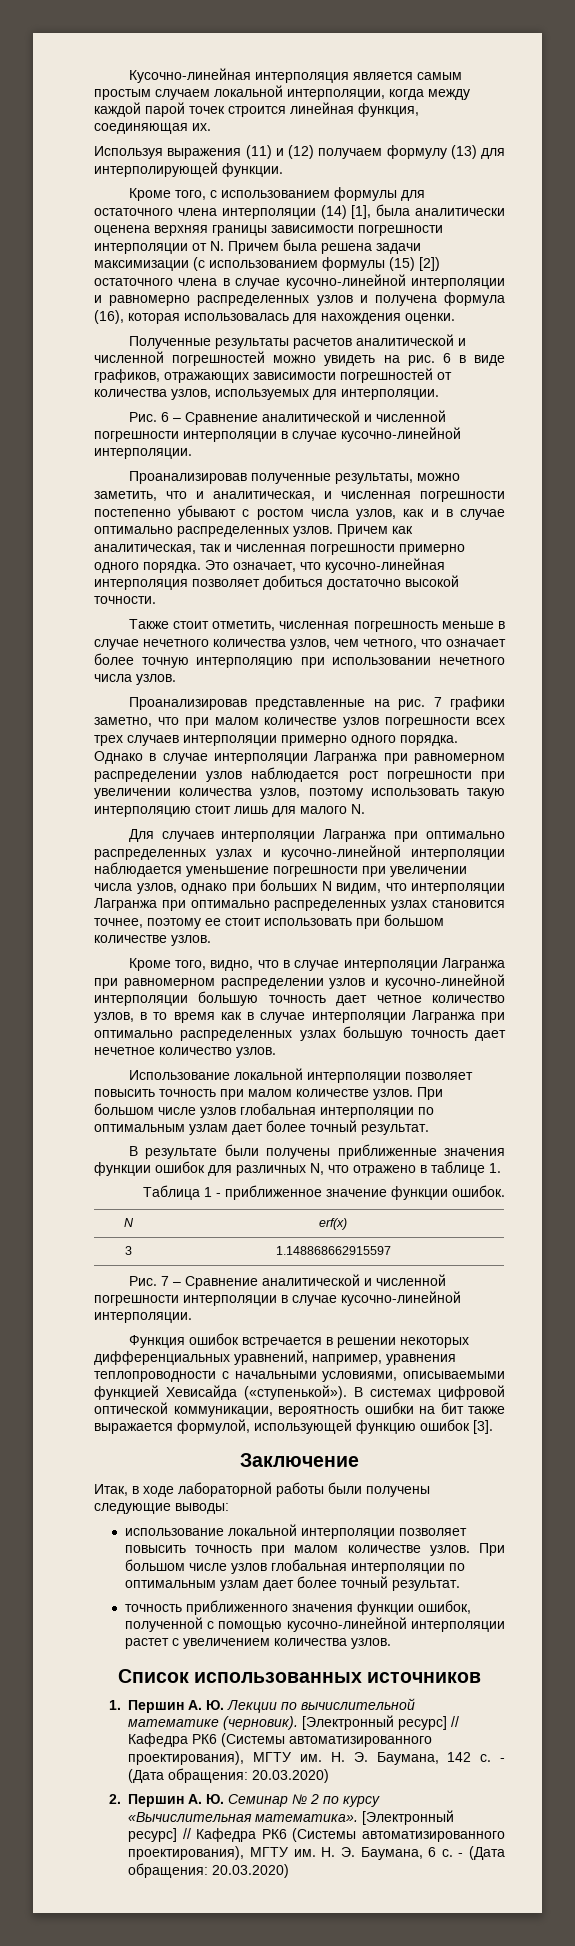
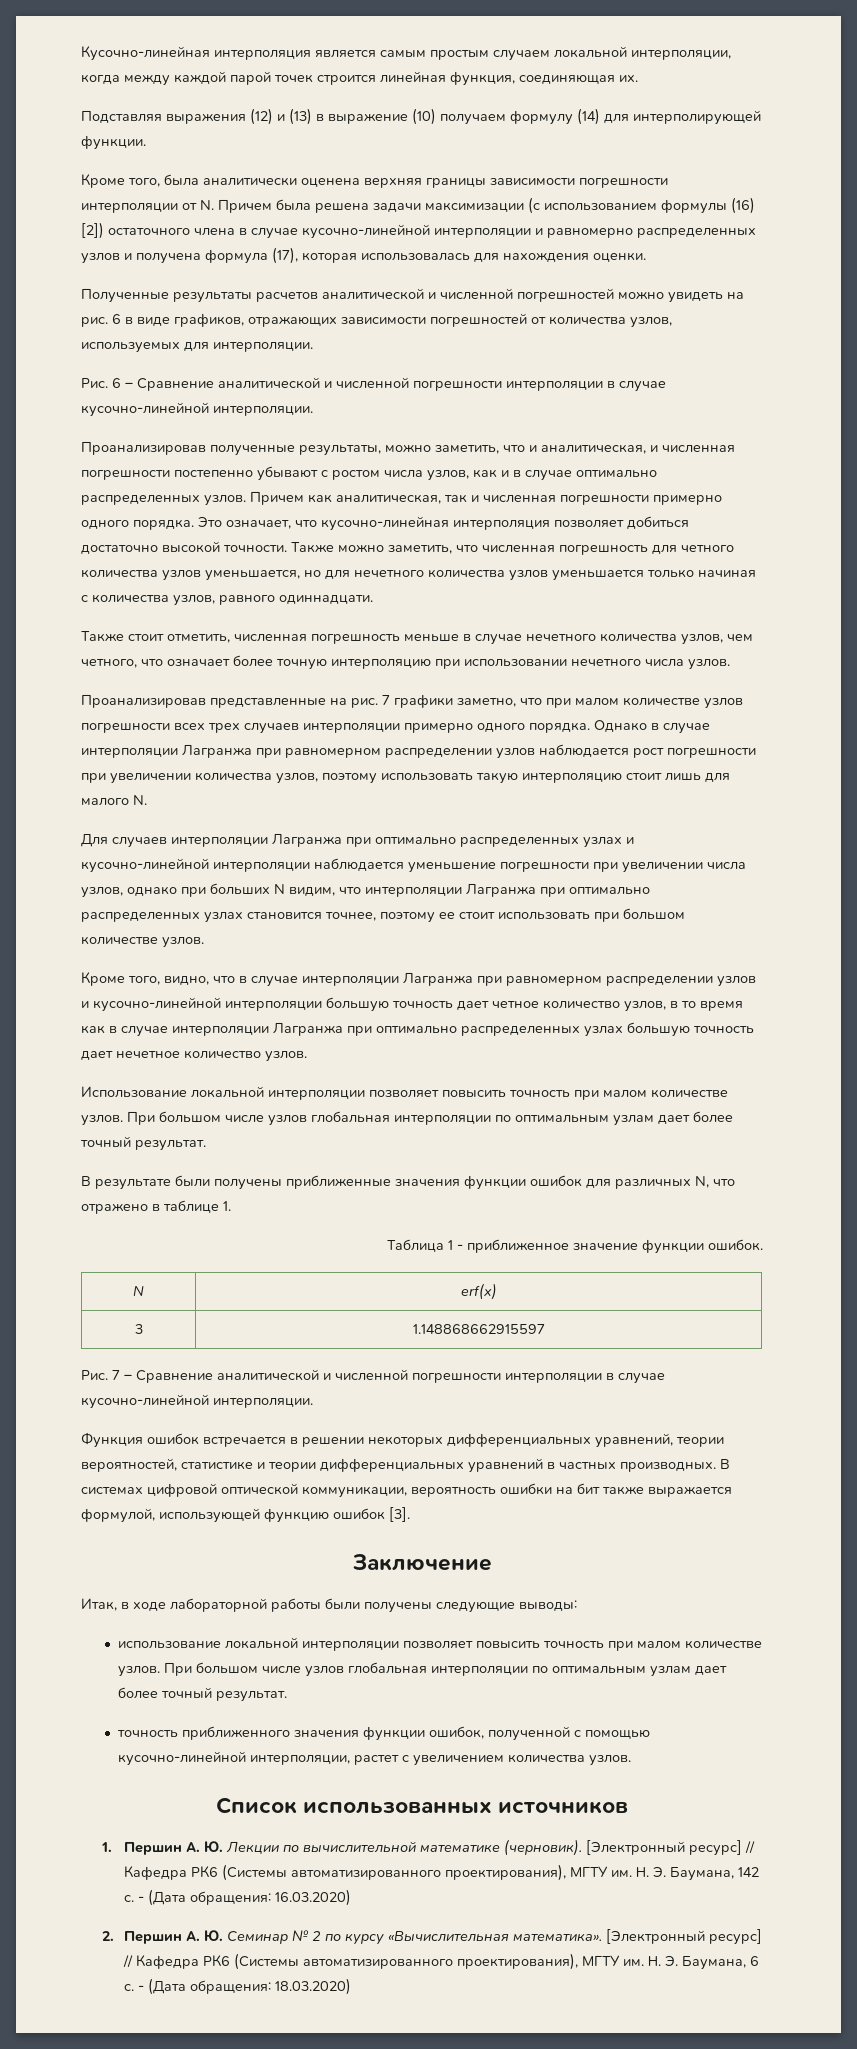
- Используя выражения (11) и (12) получаем формулу (13) для интерполирующей функции.
+ Подставляя выражения (12) и (13) в выражение (10) получаем формулу (14) для интерполирующей функции.
- Кроме того, с использованием формулы для остаточного члена интерполяции (14) [1], была аналитически оценена верхняя границы зависимости погрешности интерполяции от N. Причем была решена задачи максимизации (с использованием формулы (15) [2]) остаточного члена в случае кусочно-линейной интерполяции и равномерно распределенных узлов и получена формула (16), которая использовалась для нахождения оценки.
+ Кроме того, была аналитически оценена верхняя границы зависимости погрешности интерполяции от N. Причем была решена задачи максимизации (с использованием формулы (16) [2]) остаточного члена в случае кусочно-линейной интерполяции и равномерно распределенных узлов и получена формула (17), которая использовалась для нахождения оценки.
+ Также можно заметить, что численная погрешность для четного количества узлов уменьшается, но для нечетного количества узлов уменьшается только начиная с количества узлов, равного одиннадцати.
- Функция ошибок встречается в решении некоторых дифференциальных уравнений, например, уравнения теплопроводности с начальными условиями, описываемыми функцией Хевисайда («ступенькой»).
+ Функция ошибок встречается в решении некоторых дифференциальных уравнений, теории вероятностей, статистике и теории дифференциальных уравнений в частных производных.
- точность приближенного значения функции ошибок, полученной с помощью кусочно-линейной интерполяции растет с увеличением количества узлов.
+ точность приближенного значения функции ошибок, полученной с помощью кусочно-линейной интерполяции, растет с увеличением количества узлов.
- [Электронный ресурс] // Кафедра РК6 (Системы автоматизированного проектирования), МГТУ им. Н. Э. Баумана, 142 с. - (Дата обращения: 20.03.2020)
+ [Электронный ресурс] // Кафедра РК6 (Системы автоматизированного проектирования), МГТУ им. Н. Э. Баумана, 142 с. - (Дата обращения: 16.03.2020)
- [Электронный ресурс] // Кафедра РК6 (Системы автоматизированного проектирования), МГТУ им. Н. Э. Баумана, 6 с. - (Дата обращения: 20.03.2020)
+ [Электронный ресурс] // Кафедра РК6 (Системы автоматизированного проектирования), МГТУ им. Н. Э. Баумана, 6 с. - (Дата обращения: 18.03.2020)

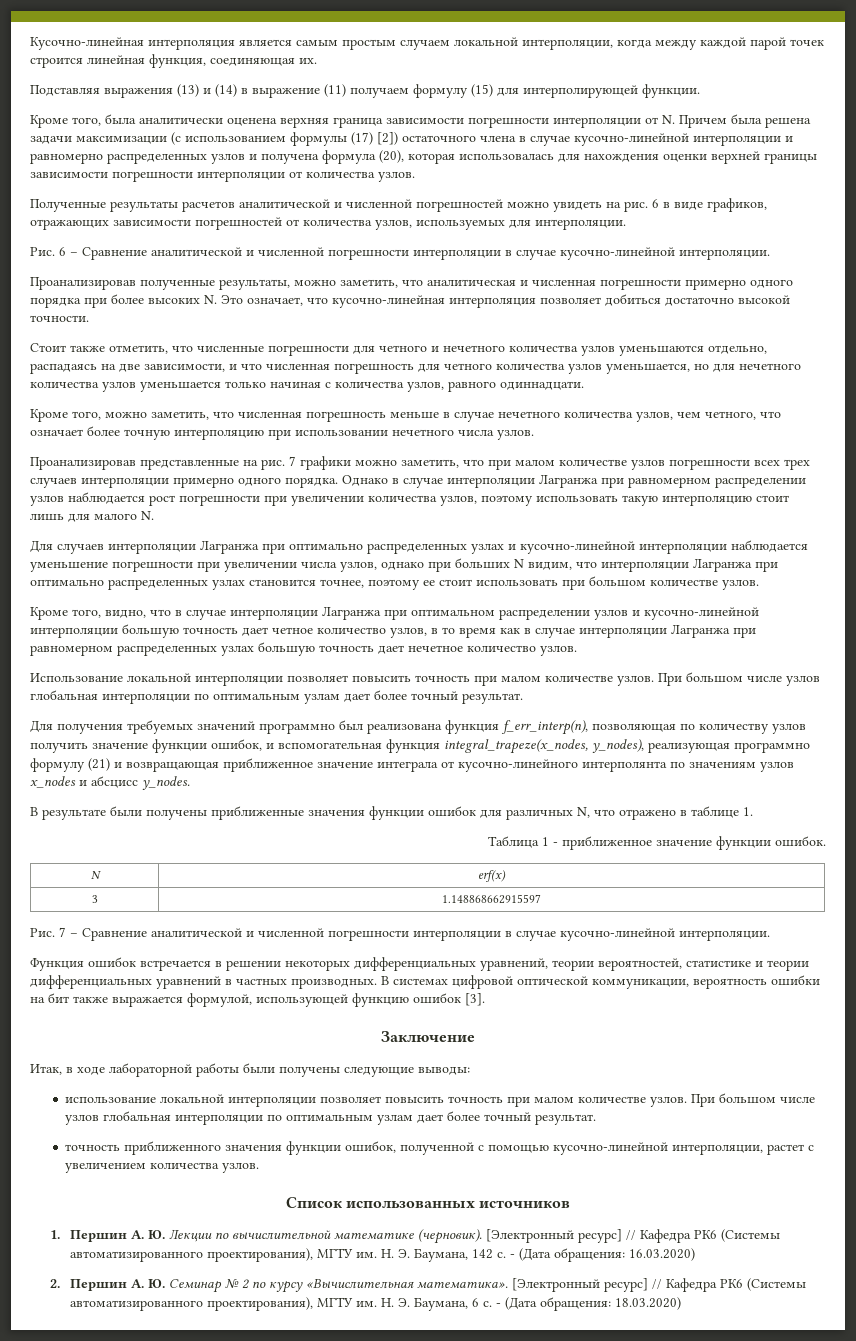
- Подставляя выражения (12) и (13) в выражение (10) получаем формулу (14) для интерполирующей функции.
+ Подставляя выражения (13) и (14) в выражение (11) получаем формулу (15) для интерполирующей функции.
- Кроме того, была аналитически оценена верхняя границы зависимости погрешности интерполяции от N. Причем была решена задачи максимизации (с использованием формулы (16) [2]) остаточного члена в случае кусочно-линейной интерполяции и равномерно распределенных узлов и получена формула (17), которая использовалась для нахождения оценки.
+ Кроме того, была аналитически оценена верхняя граница зависимости погрешности интерполяции от N. Причем была решена задачи максимизации (с использованием формулы (17) [2]) остаточного члена в случае кусочно-линейной интерполяции и равномерно распределенных узлов и получена формула (20), которая использовалась для нахождения оценки верхней границы зависимости погрешности интерполяции от количества узлов.
- Проанализировав полученные результаты, можно заметить, что и аналитическая, и численная погрешности постепенно убывают с ростом числа узлов, как и в случае оптимально распределенных узлов. Причем как аналитическая, так и численная погрешности примерно одного порядка. Это означает, что кусочно-линейная интерполяция позволяет добиться достаточно высокой точности. Также можно заметить, что численная погрешность для четного количества узлов уменьшается, но для нечетного количества узлов уменьшается только начиная с количества узлов, равного одиннадцати.
+ Проанализировав полученные результаты, можно заметить, что аналитическая и численная погрешности примерно одного порядка при более высоких N. Это означает, что кусочно-линейная интерполяция позволяет добиться достаточно высокой точности.
+ Стоит также отметить, что численные погрешности для четного и нечетного количества узлов уменьшаются отдельно, распадаясь на две зависимости, и что численная погрешность для четного количества узлов уменьшается, но для нечетного количества узлов уменьшается только начиная с количества узлов, равного одиннадцати.
- Также стоит отметить, численная погрешность меньше в случае нечетного количества узлов, чем четного, что означает более точную интерполяцию при использовании нечетного числа узлов.
+ Кроме того, можно заметить, что численная погрешность меньше в случае нечетного количества узлов, чем четного, что означает более точную интерполяцию при использовании нечетного числа узлов.
- 7 графики заметно, что при малом количестве узлов погрешности всех трех случаев интерполяции примерно одного порядка.
+ 7 графики можно заметить, что при малом количестве узлов погрешности всех трех случаев интерполяции примерно одного порядка.
- Кроме того, видно, что в случае интерполяции Лагранжа при равномерном распределении узлов и кусочно-линейной интерполяции большую точность дает четное количество узлов, в то время как в случае интерполяции Лагранжа при оптимально распределенных узлах большую точность дает нечетное количество узлов.
+ Кроме того, видно, что в случае интерполяции Лагранжа при оптимальном распределении узлов и кусочно-линейной интерполяции большую точность дает четное количество узлов, в то время как в случае интерполяции Лагранжа при равномерном распределенных узлах большую точность дает нечетное количество узлов.
+ Для получения требуемых значений программно был реализована функция f_err_interp(n), позволяющая по количеству узлов получить значение функции ошибок, и вспомогательная функция integral_trapeze(x_nodes, y_nodes), реализующая программно формулу (21) и возвращающая приближенное значение интеграла от кусочно-линейного интерполянта по значениям узлов x_nodes и абсцисс y_nodes.

